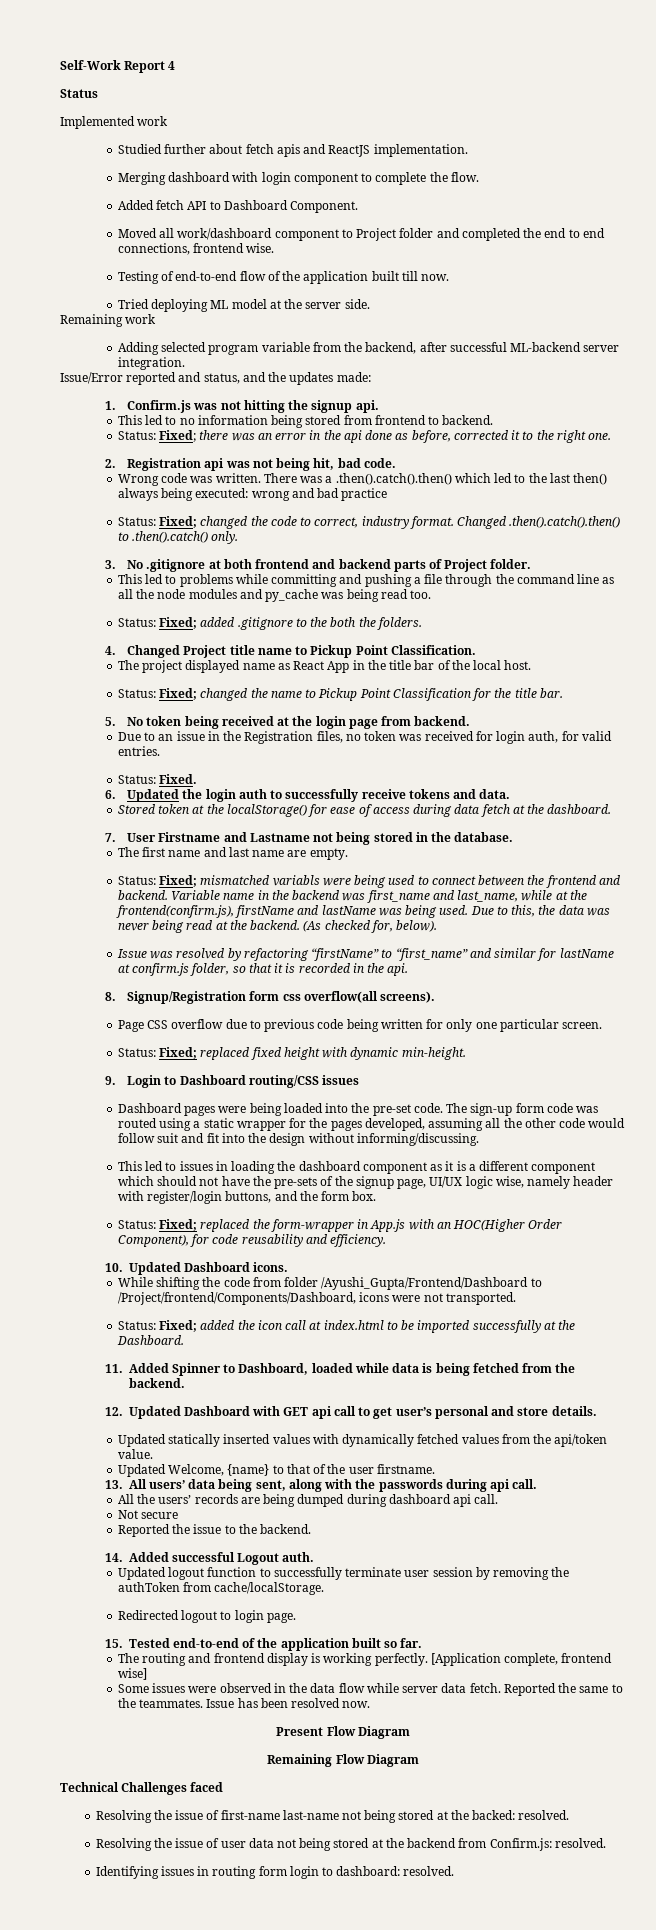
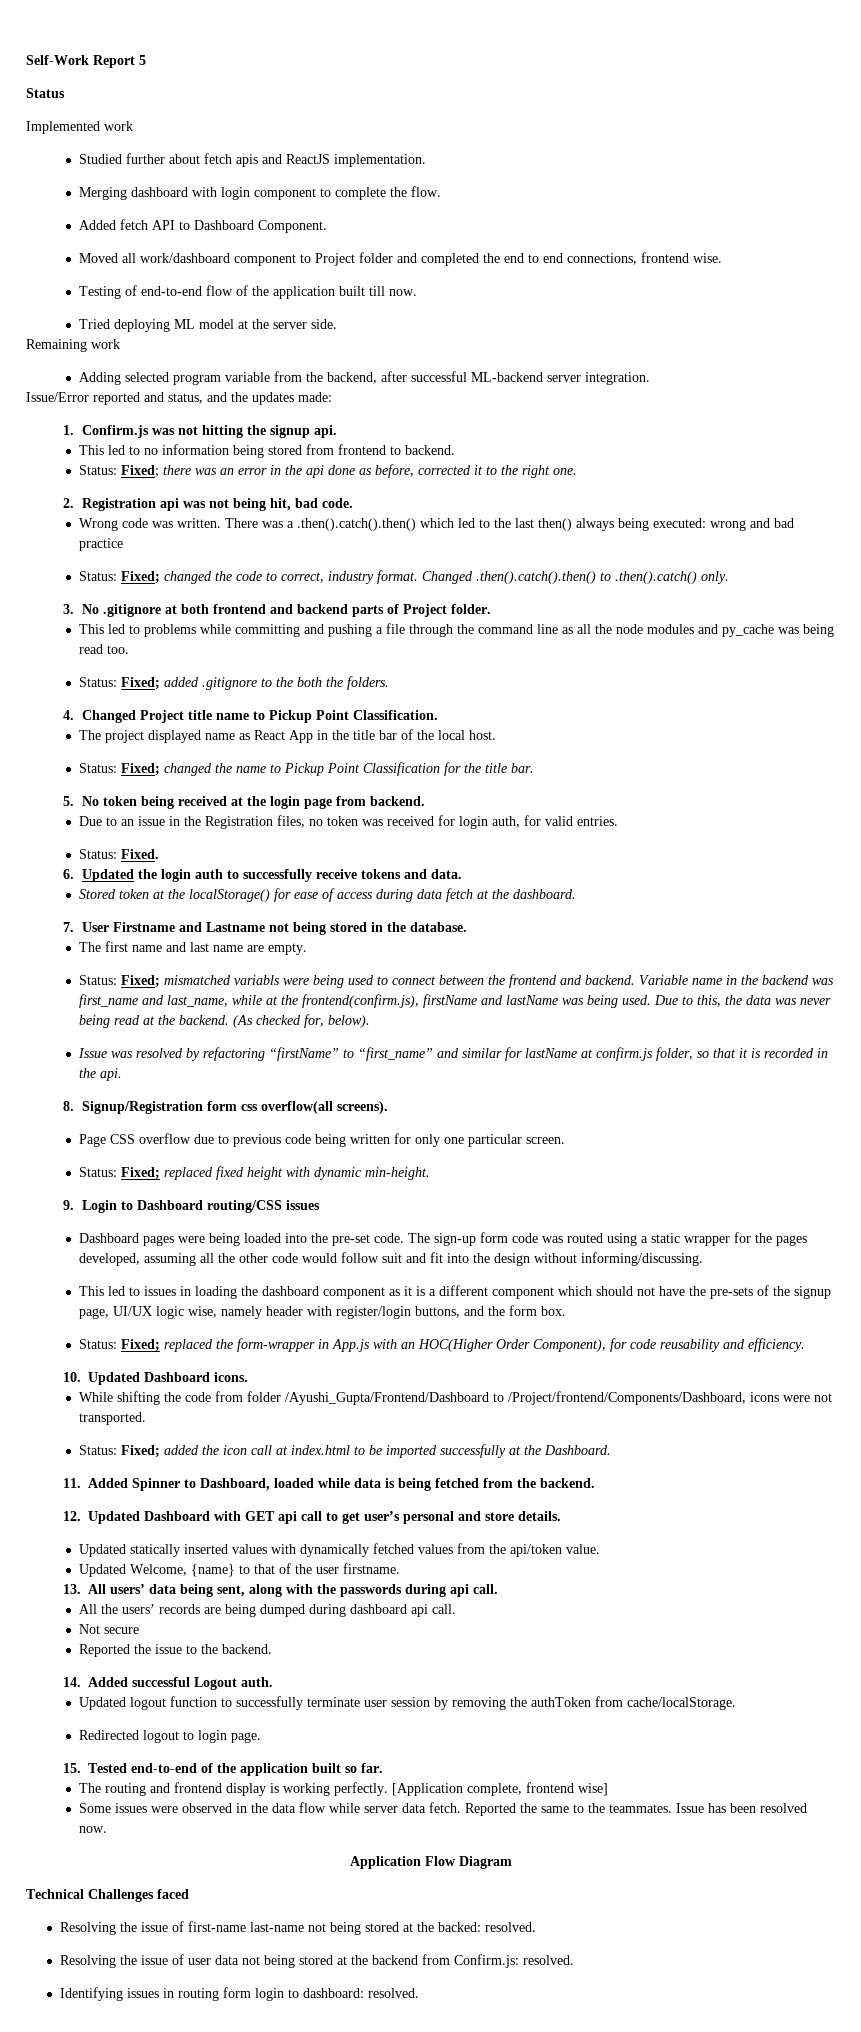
- Self-Work Report 4
+ Self-Work Report 5
- Present Flow Diagram
- Remaining Flow Diagram
+ Application Flow Diagram

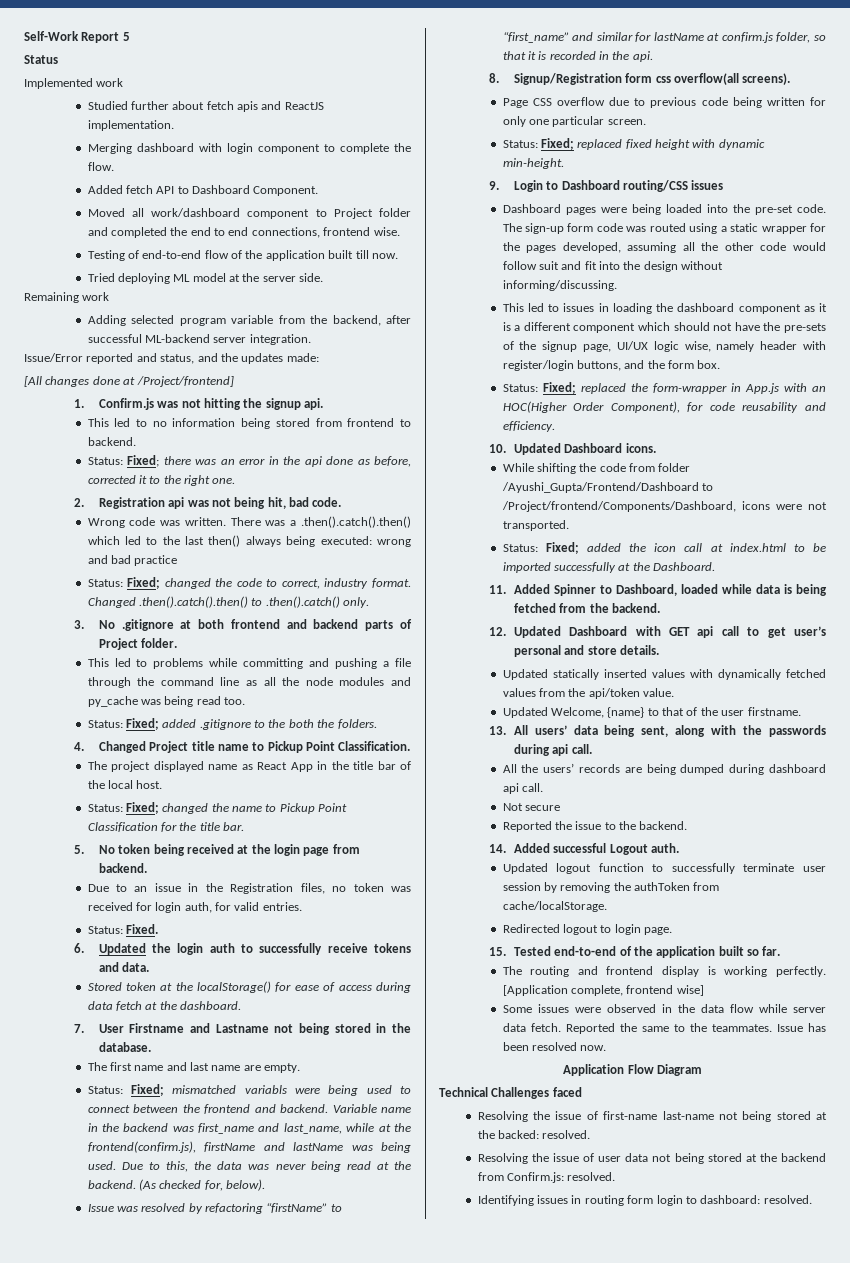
+ [All changes done at /Project/frontend]

